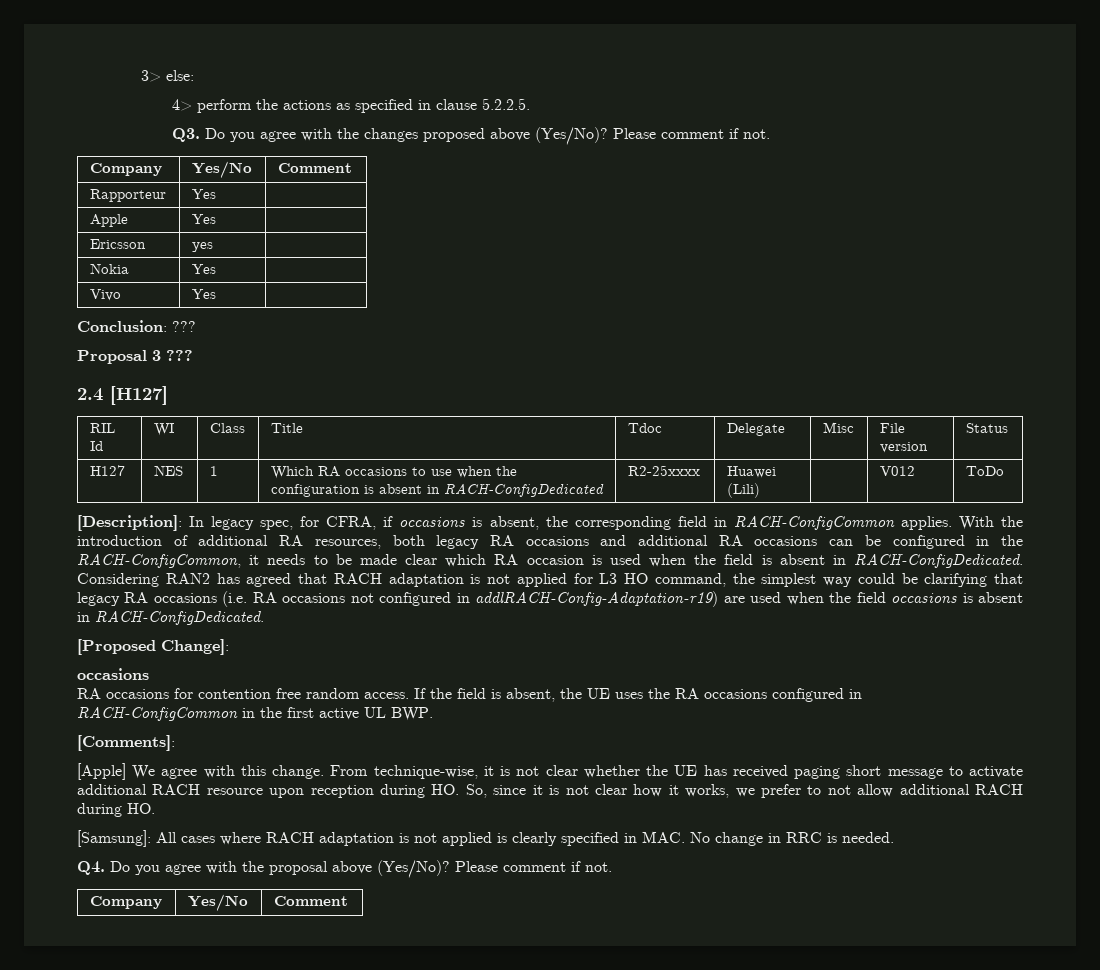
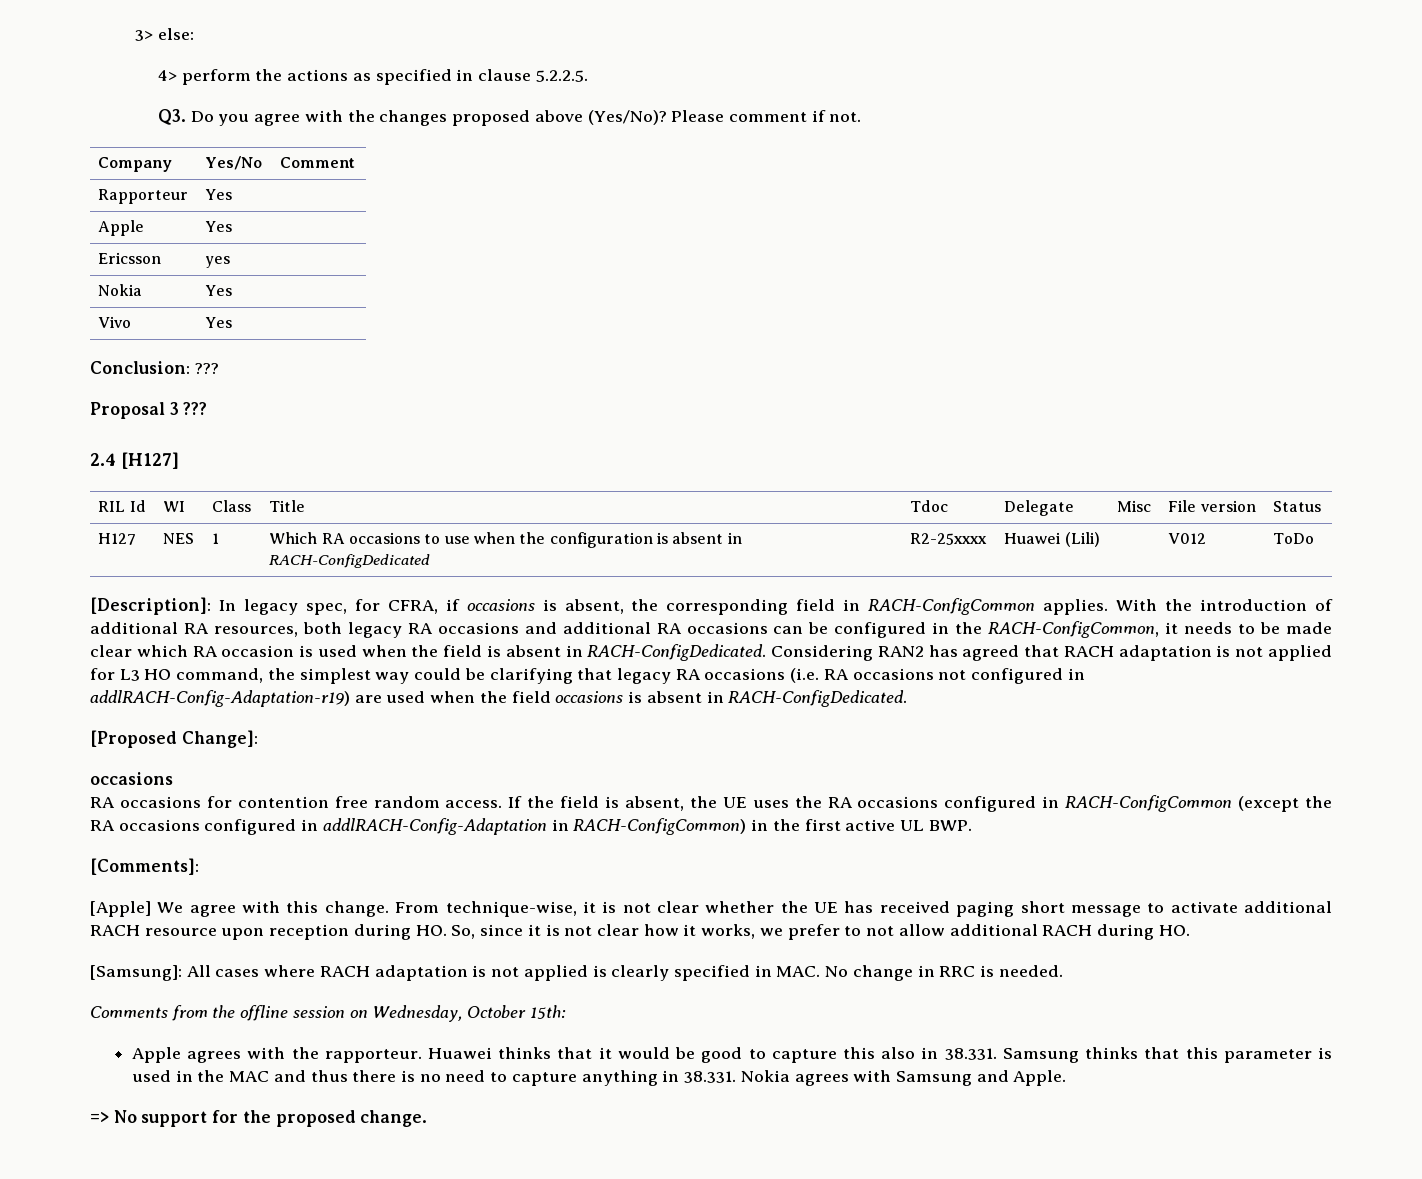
- If the field is absent, the UE uses the RA occasions configured in RACH-ConfigCommon in the first active UL BWP.
+ If the field is absent, the UE uses the RA occasions configured in RACH-ConfigCommon (except the RA occasions configured in addlRACH-Config-Adaptation in RACH-ConfigCommon) in the first active UL BWP.
- Q4. Do you agree with the proposal above (Yes/No)? Please comment if not.
- Company | Yes/No | Comment
+ Comments from the offline session on Wednesday, October 15th:
+ Apple agrees with the rapporteur. Huawei thinks that it would be good to capture this also in 38.331. Samsung thinks that this parameter is used in the MAC and thus there is no need to capture anything in 38.331. Nokia agrees with Samsung and Apple.
+ => No support for the proposed change.

